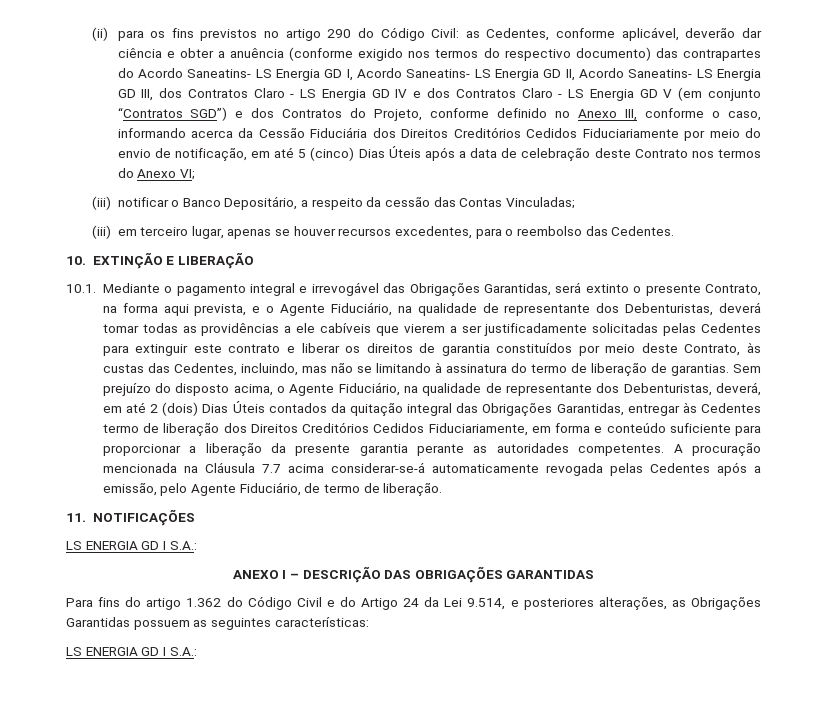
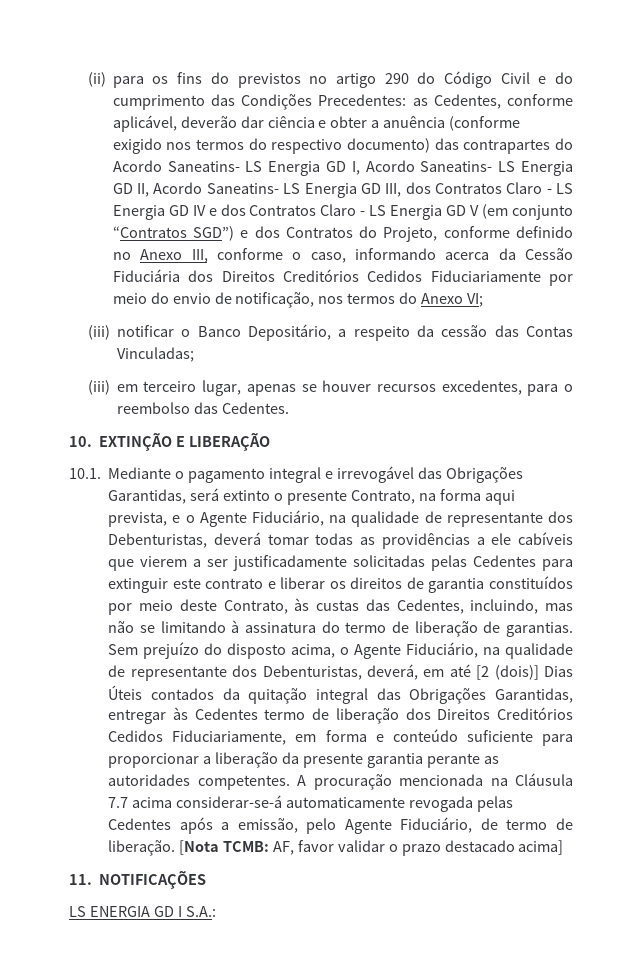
- (ii) para os fins previstos no artigo 290 do Código Civil:
+ (ii) para os fins do previstos no artigo 290 do Código Civil e do cumprimento das Condições Precedentes:
- as Cedentes, conforme aplicável, deverão dar ciência e obter a anuência (conforme exigido nos termos do respectivo documento) das contrapartes do Acordo Saneatins- LS Energia GD I, Acordo Saneatins- LS Energia GD II, Acordo Saneatins- LS Energia GD III, dos Contratos Claro - LS Energia GD IV e dos Contratos Claro - LS Energia GD V (em conjunto “Contratos SGD”) e dos Contratos do Projeto, conforme definido no Anexo III, conforme o caso, informando acerca da Cessão Fiduciária dos Direitos Creditórios Cedidos Fiduciariamente por meio do envio de notificação, em até 5 (cinco) Dias Úteis após a data de celebração deste Contrato nos termos do Anexo VI;
+ as Cedentes, conforme aplicável, deverão dar ciência e obter a anuência (conforme exigido nos termos do respectivo documento) das contrapartes do Acordo Saneatins- LS Energia GD I, Acordo Saneatins- LS Energia GD II, Acordo Saneatins- LS Energia GD III, dos Contratos Claro - LS Energia GD IV e dos Contratos Claro - LS Energia GD V (em conjunto “Contratos SGD”) e dos Contratos do Projeto, conforme definido no Anexo III, conforme o caso, informando acerca da Cessão Fiduciária dos Direitos Creditórios Cedidos Fiduciariamente por meio do envio de notificação, nos termos do Anexo VI;
- Sem prejuízo do disposto acima, o Agente Fiduciário, na qualidade de representante dos Debenturistas, deverá, em até 2 (dois) Dias Úteis contados da quitação integral das Obrigações Garantidas, entregar às Cedentes termo de liberação dos Direitos Creditórios Cedidos Fiduciariamente, em forma e conteúdo suficiente para proporcionar a liberação da presente garantia perante as autoridades competentes.
+ Sem prejuízo do disposto acima, o Agente Fiduciário, na qualidade de representante dos Debenturistas, deverá, em até [2 (dois)] Dias Úteis contados da quitação integral das Obrigações Garantidas, entregar às Cedentes termo de liberação dos Direitos Creditórios Cedidos Fiduciariamente, em forma e conteúdo suficiente para proporcionar a liberação da presente garantia perante as autoridades competentes.
+ [Nota TCMB: AF, favor validar o prazo destacado acima]
- ANEXO I – DESCRIÇÃO DAS OBRIGAÇÕES GARANTIDAS
- Para fins do artigo 1.362 do Código Civil e do Artigo 24 da Lei 9.514, e posteriores alterações, as Obrigações Garantidas possuem as seguintes características:
- LS ENERGIA GD I S.A.:

